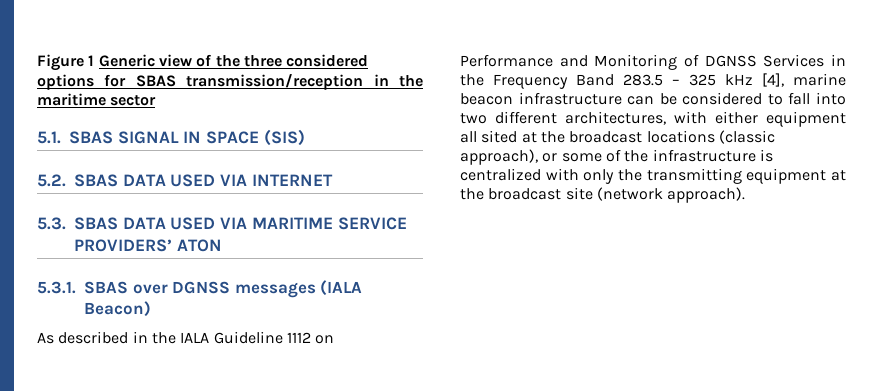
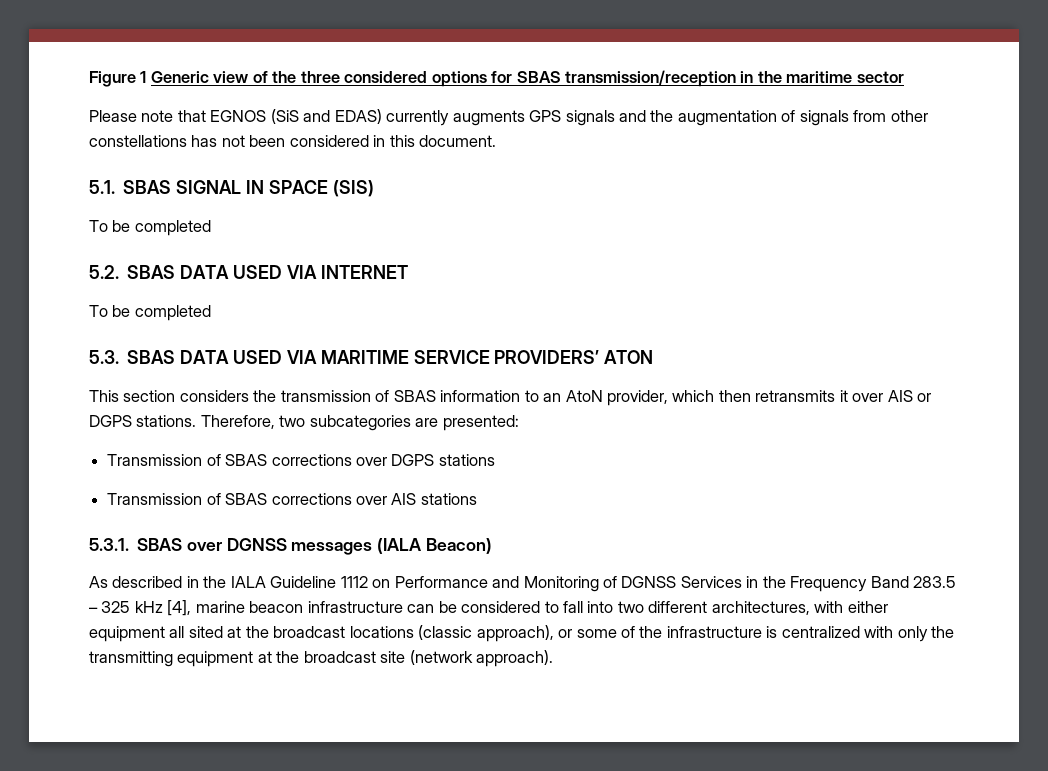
+ Please note that EGNOS (SiS and EDAS) currently augments GPS signals and the augmentation of signals from other constellations has not been considered in this document.
  5.1. SBAS SIGNAL IN SPACE (SIS)
+ To be completed
  5.2. SBAS DATA USED VIA INTERNET
+ To be completed
+ This section considers the transmission of SBAS information to an AtoN provider, which then retransmits it over AIS or DGPS stations. Therefore, two subcategories are presented:
+ Transmission of SBAS corrections over DGPS stations
+ Transmission of SBAS corrections over AIS stations

